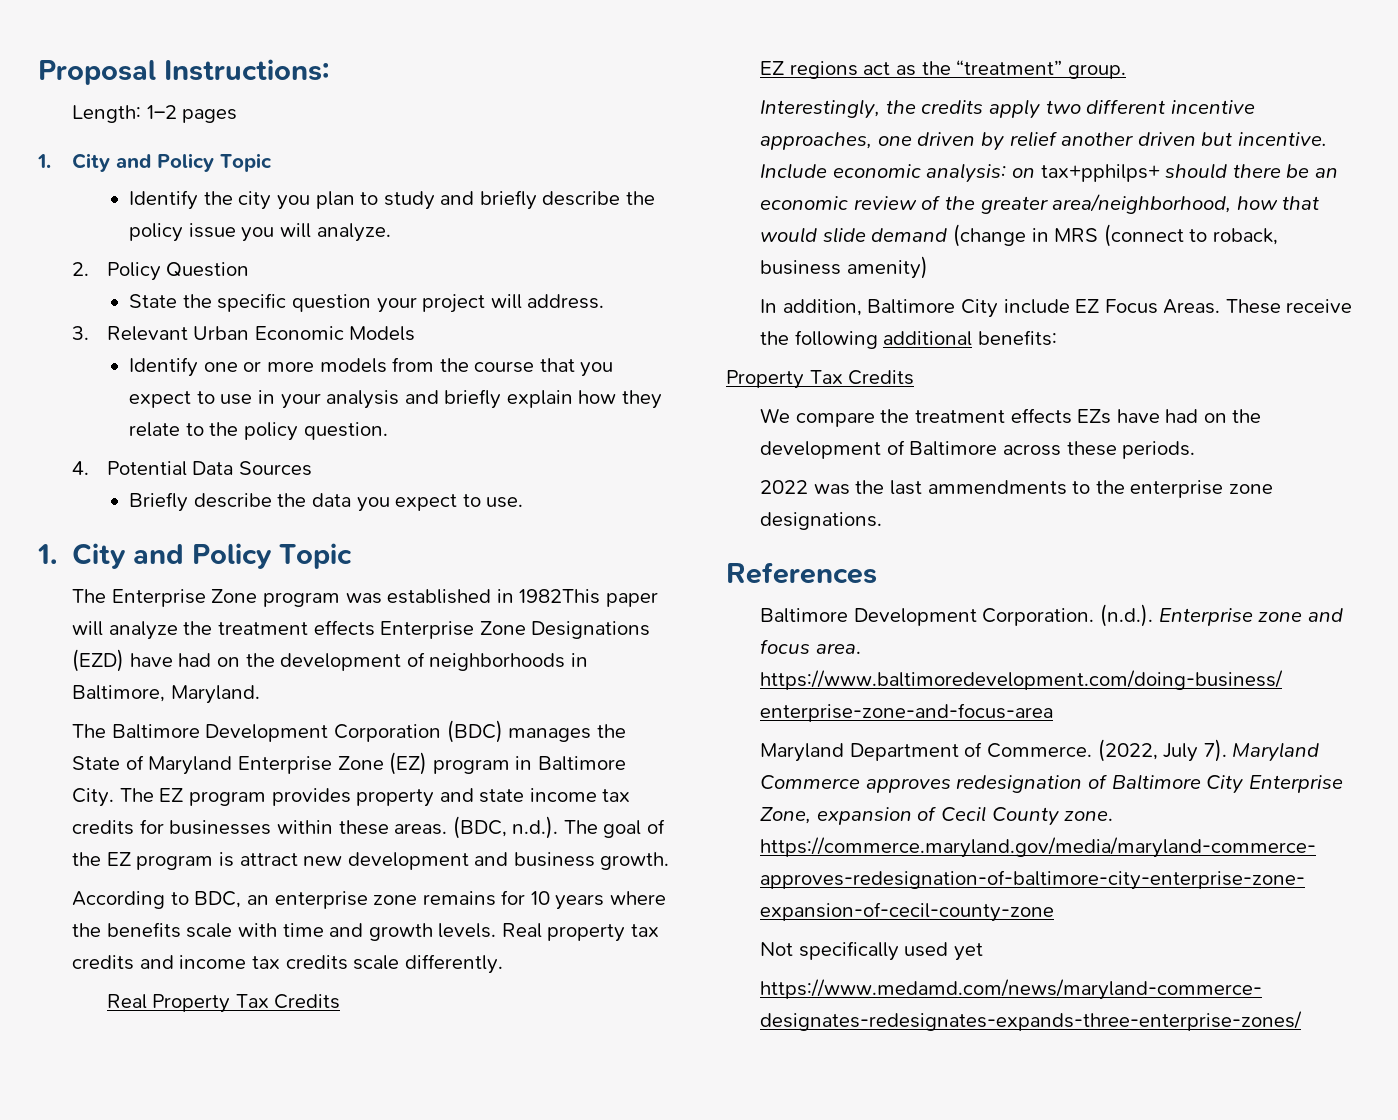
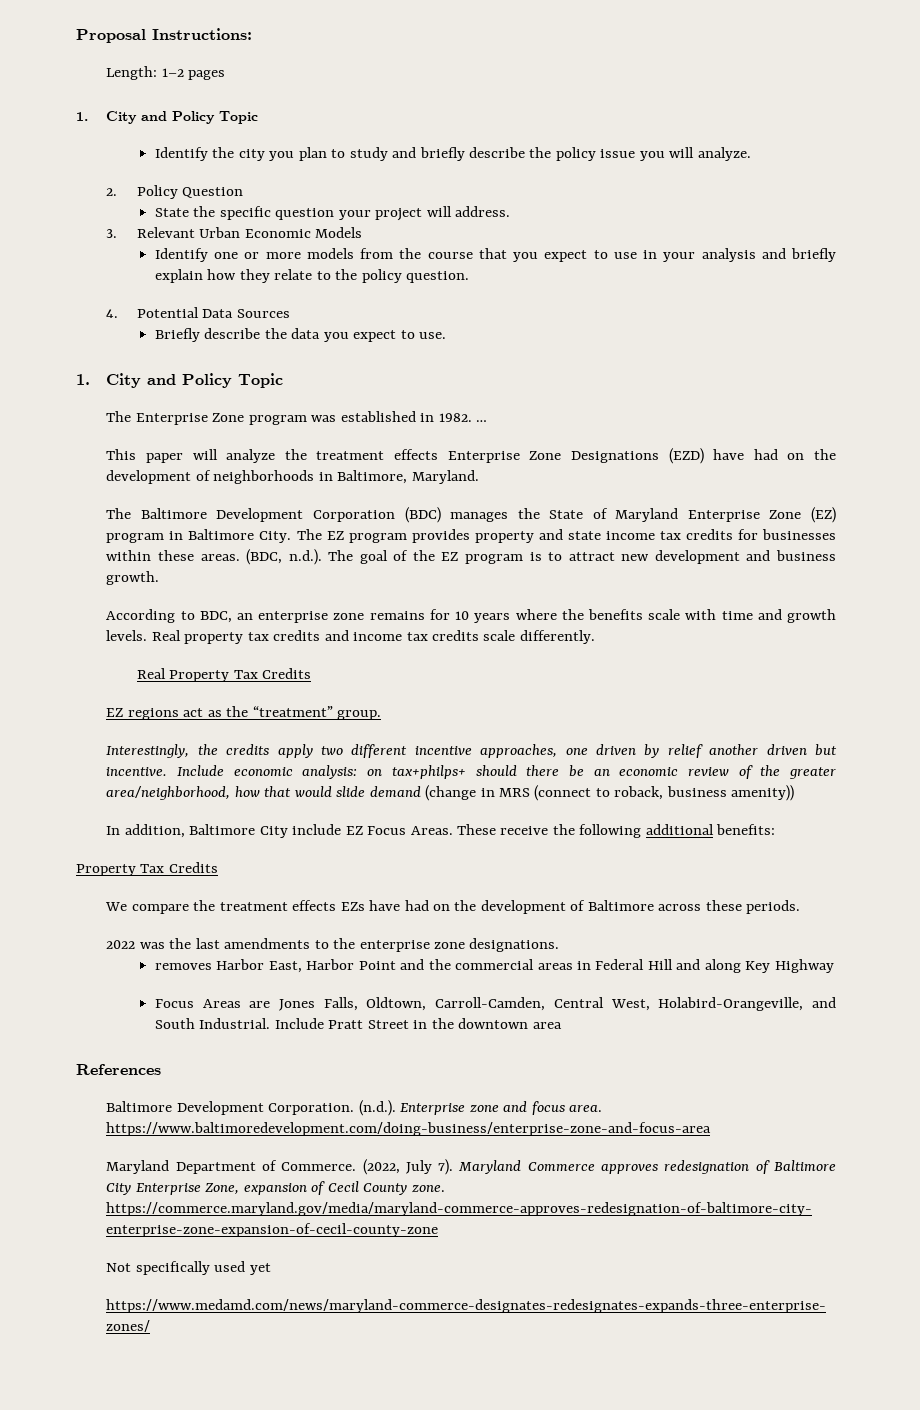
- The Enterprise Zone program was established in 1982This paper will analyze the treatment effects Enterprise Zone Designations (EZD) have had on the development of neighborhoods in Baltimore, Maryland.
+ The Enterprise Zone program was established in 1982. …
+ This paper will analyze the treatment effects Enterprise Zone Designations (EZD) have had on the development of neighborhoods in Baltimore, Maryland.
- (BDC, n.d.). The goal of the EZ program is attract new development and business growth.
+ (BDC, n.d.). The goal of the EZ program is to attract new development and business growth.
- Include economic analysis: on tax+pphilps+ should there be an economic review of the greater area/neighborhood, how that would slide demand (change in MRS (connect to roback, business amenity)
+ Include economic analysis: on tax+philps+ should there be an economic review of the greater area/neighborhood, how that would slide demand (change in MRS (connect to roback, business amenity))
- 2022 was the last ammendments to the enterprise zone designations.
+ 2022 was the last amendments to the enterprise zone designations.
+ removes Harbor East, Harbor Point and the commercial areas in Federal Hill and along Key Highway
+ Focus Areas are Jones Falls, Oldtown, Carroll-Camden, Central West, Holabird-Orangeville, and South Industrial. Include Pratt Street in the downtown area

